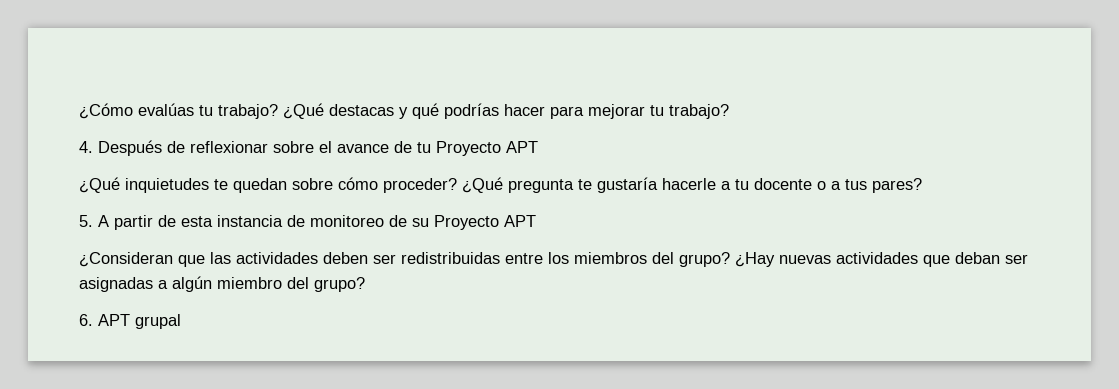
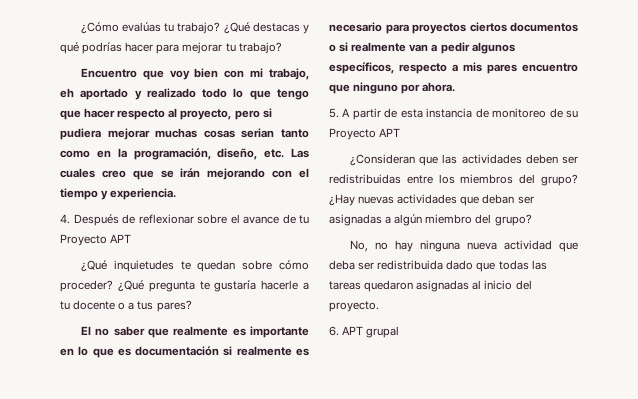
+ Encuentro que voy bien con mi trabajo, eh aportado y realizado todo lo que tengo que hacer respecto al proyecto, pero si pudiera mejorar muchas cosas serian tanto como en la programación, diseño, etc. Las cuales creo que se irán mejorando con el tiempo y experiencia.
+ El no saber que realmente es importante en lo que es documentación si realmente es necesario para proyectos ciertos documentos o si realmente van a pedir algunos específicos, respecto a mis pares encuentro que ninguno por ahora.
+ No, no hay ninguna nueva actividad que deba ser redistribuida dado que todas las tareas quedaron asignadas al inicio del proyecto.

